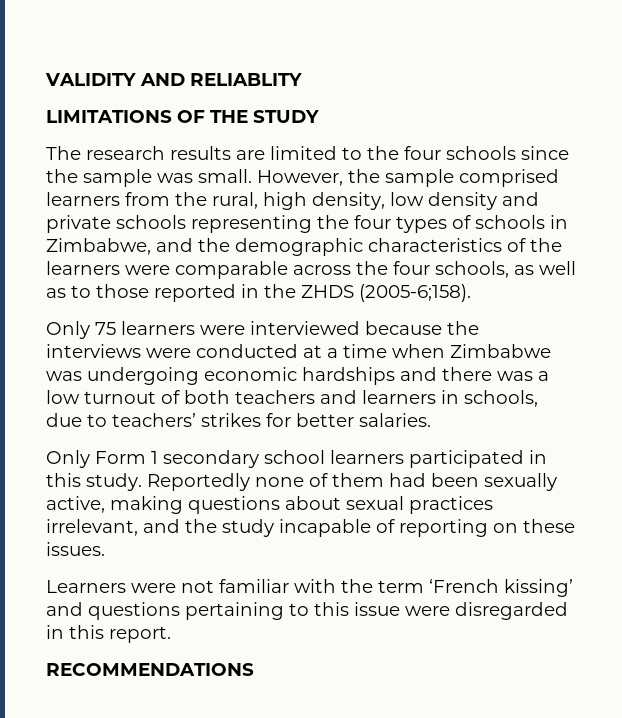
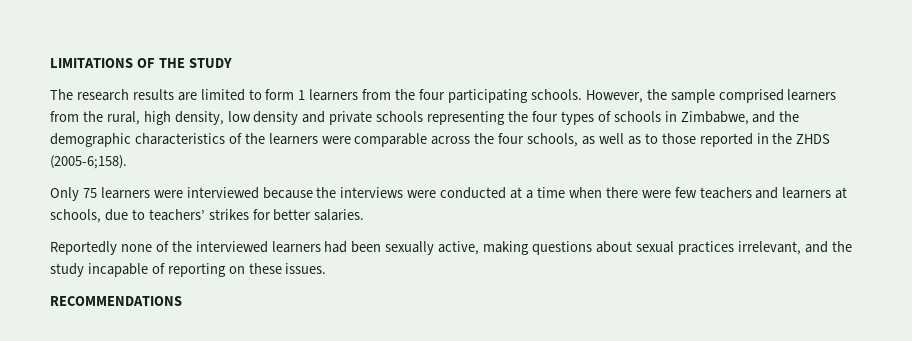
- VALIDITY AND RELIABLITY
- The research results are limited to the four schools since the sample was small.
+ The research results are limited to form 1 learners from the four participating schools.
- Only 75 learners were interviewed because the interviews were conducted at a time when Zimbabwe was undergoing economic hardships and there was a low turnout of both teachers and learners in schools, due to teachers’ strikes for better salaries.
+ Only 75 learners were interviewed because the interviews were conducted at a time when there were few teachers and learners at schools, due to teachers’ strikes for better salaries.
- Only Form 1 secondary school learners participated in this study. Reportedly none of them had been sexually active, making questions about sexual practices irrelevant, and the study incapable of reporting on these issues.
+ Reportedly none of the interviewed learners had been sexually active, making questions about sexual practices irrelevant, and the study incapable of reporting on these issues.
- Learners were not familiar with the term ‘French kissing’ and questions pertaining to this issue were disregarded in this report.

